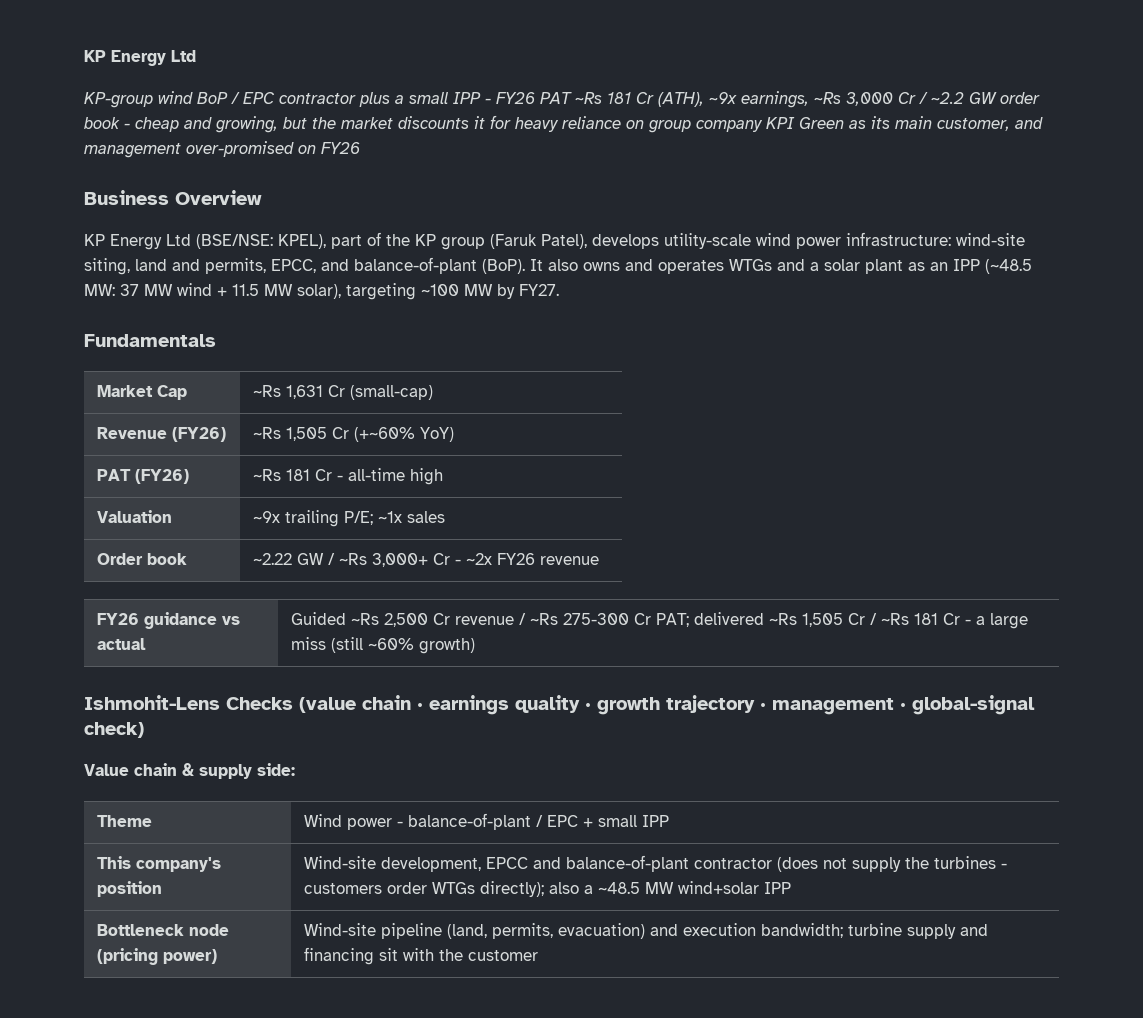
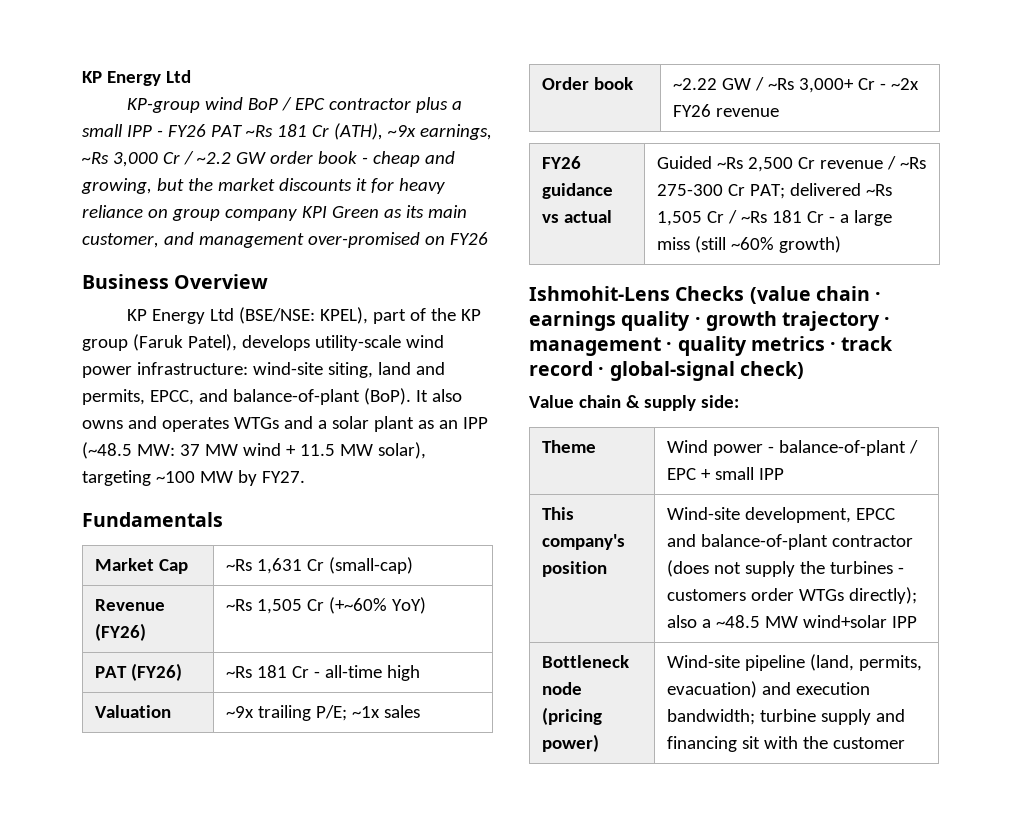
- Ishmohit-Lens Checks (value chain · earnings quality · growth trajectory · management · global-signal check)
+ Ishmohit-Lens Checks (value chain · earnings quality · growth trajectory · management · quality metrics · track record · global-signal check)

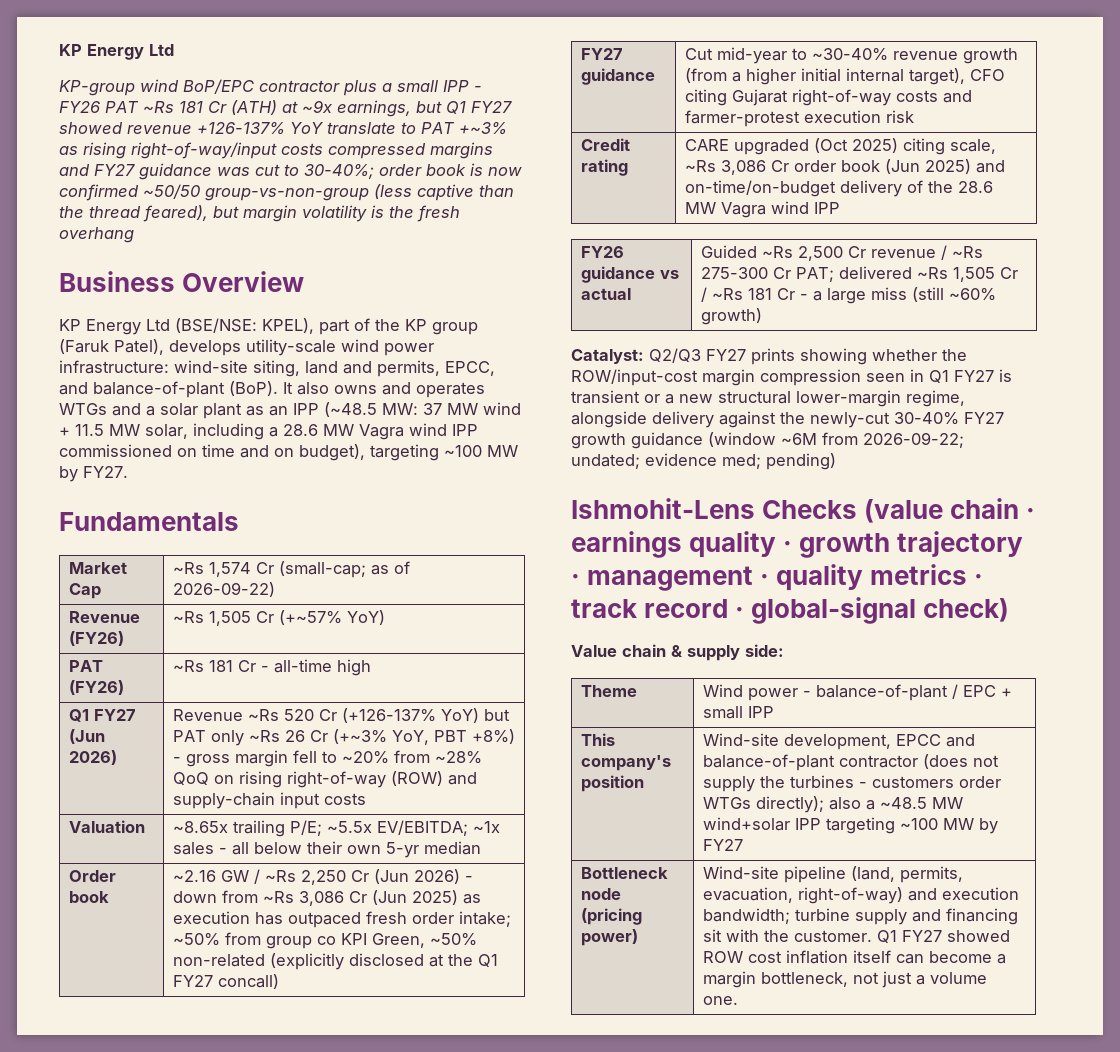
- KP-group wind BoP / EPC contractor plus a small IPP - FY26 PAT ~Rs 181 Cr (ATH), ~9x earnings, ~Rs 3,000 Cr / ~2.2 GW order book - cheap and growing, but the market discounts it for heavy reliance on group company KPI Green as its main customer, and management over-promised on FY26
+ KP-group wind BoP/EPC contractor plus a small IPP - FY26 PAT ~Rs 181 Cr (ATH) at ~9x earnings, but Q1 FY27 showed revenue +126-137% YoY translate to PAT +~3% as rising right-of-way/input costs compressed margins and FY27 guidance was cut to 30-40%; order book is now confirmed ~50/50 group-vs-non-group (less captive than the thread feared), but margin volatility is the fresh overhang
- It also owns and operates WTGs and a solar plant as an IPP (~48.5 MW: 37 MW wind + 11.5 MW solar), targeting ~100 MW by FY27.
+ It also owns and operates WTGs and a solar plant as an IPP (~48.5 MW: 37 MW wind + 11.5 MW solar, including a 28.6 MW Vagra wind IPP commissioned on time and on budget), targeting ~100 MW by FY27.
- Market Cap | ~Rs 1,631 Cr (small-cap)
+ Market Cap | ~Rs 1,574 Cr (small-cap; as of 2026-09-22)
- Revenue (FY26) | ~Rs 1,505 Cr (+~60% YoY)
+ Revenue (FY26) | ~Rs 1,505 Cr (+~57% YoY)
+ Q1 FY27 (Jun 2026) | Revenue ~Rs 520 Cr (+126-137% YoY) but PAT only ~Rs 26 Cr (+~3% YoY, PBT +8%) - gross margin fell to ~20% from ~28% QoQ on rising right-of-way (ROW) and supply-chain input costs
- Valuation | ~9x trailing P/E; ~1x sales
+ Valuation | ~8.65x trailing P/E; ~5.5x EV/EBITDA; ~1x sales - all below their own 5-yr median
- Order book | ~2.22 GW / ~Rs 3,000+ Cr - ~2x FY26 revenue
+ Order book | ~2.16 GW / ~Rs 2,250 Cr (Jun 2026) - down from ~Rs 3,086 Cr (Jun 2025) as execution has outpaced fresh order intake; ~50% from group co KPI Green, ~50% non-related (explicitly disclosed at the Q1 FY27 concall)
+ FY27 guidance | Cut mid-year to ~30-40% revenue growth (from a higher initial internal target), CFO citing Gujarat right-of-way costs and farmer-protest execution risk
+ Credit rating | CARE upgraded (Oct 2025) citing scale, ~Rs 3,086 Cr order book (Jun 2025) and on-time/on-budget delivery of the 28.6 MW Vagra wind IPP
+ Catalyst: Q2/Q3 FY27 prints showing whether the ROW/input-cost margin compression seen in Q1 FY27 is transient or a new structural lower-margin regime, alongside delivery against the newly-cut 30-40% FY27 growth guidance (window ~6M from 2026-09-22; undated; evidence med; pending)
- This company's position | Wind-site development, EPCC and balance-of-plant contractor (does not supply the turbines - customers order WTGs directly); also a ~48.5 MW wind+solar IPP
+ This company's position | Wind-site development, EPCC and balance-of-plant contractor (does not supply the turbines - customers order WTGs directly); also a ~48.5 MW wind+solar IPP targeting ~100 MW by FY27
- Bottleneck node (pricing power) | Wind-site pipeline (land, permits, evacuation) and execution bandwidth; turbine supply and financing sit with the customer
+ Bottleneck node (pricing power) | Wind-site pipeline (land, permits, evacuation, right-of-way) and execution bandwidth; turbine supply and financing sit with the customer. Q1 FY27 showed ROW cost inflation itself can become a margin bottleneck, not just a volume one.

